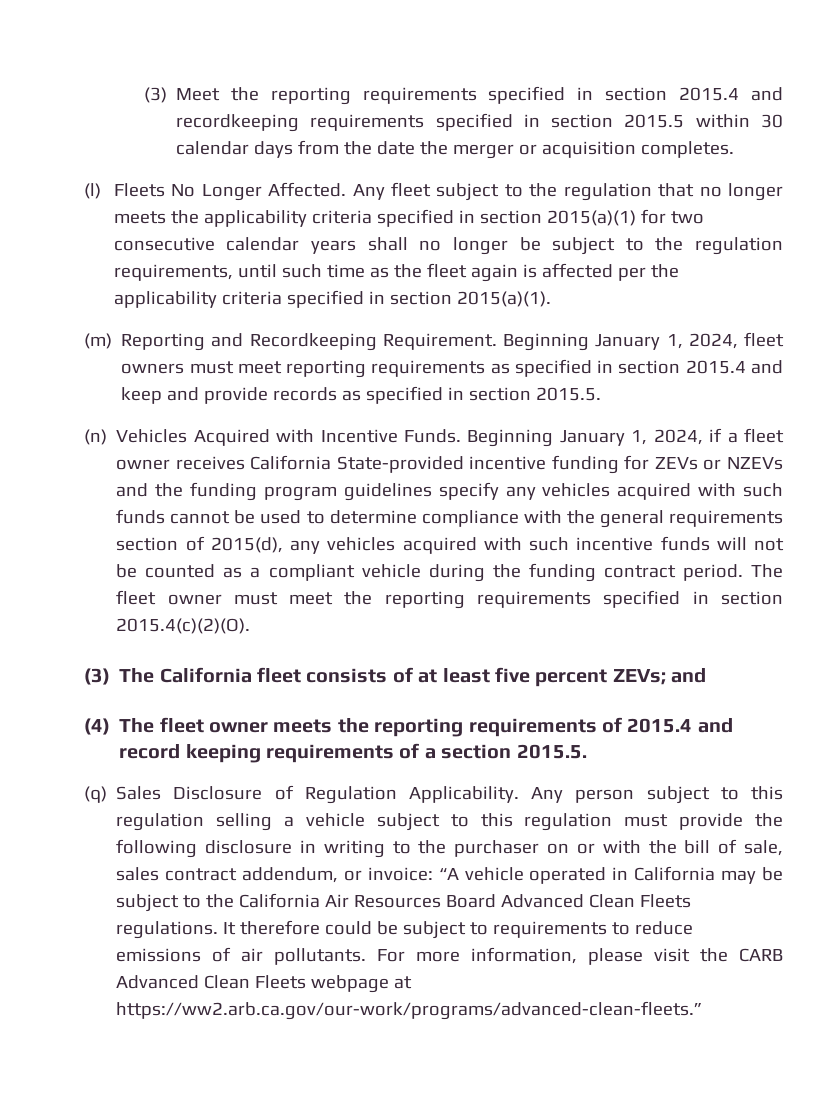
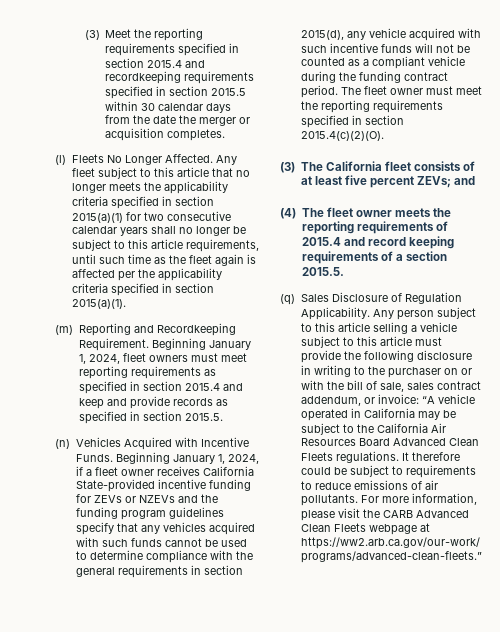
- Any fleet subject to the regulation that no longer meets the applicability criteria specified in section 2015(a)(1) for two consecutive calendar years shall no longer be subject to the regulation requirements, until such time as the fleet again is affected per the applicability criteria specified in section 2015(a)(1).
+ Any fleet subject to this article that no longer meets the applicability criteria specified in section 2015(a)(1) for two consecutive calendar years shall no longer be subject to this article requirements, until such time as the fleet again is affected per the applicability criteria specified in section 2015(a)(1).
- Beginning January 1, 2024, if a fleet owner receives California State-provided incentive funding for ZEVs or NZEVs and the funding program guidelines specify any vehicles acquired with such funds cannot be used to determine compliance with the general requirements section of 2015(d), any vehicles acquired with such incentive funds will not be counted as a compliant vehicle during the funding contract period.
+ Beginning January 1, 2024, if a fleet owner receives California State-provided incentive funding for ZEVs or NZEVs and the funding program guidelines specify that any vehicles acquired with such funds cannot be used to determine compliance with the general requirements in section 2015(d), any vehicle acquired with such incentive funds will not be counted as a compliant vehicle during the funding contract period.
- Any person subject to this regulation selling a vehicle subject to this regulation must provide the following disclosure in writing to the purchaser on or with the bill of sale, sales contract addendum, or invoice: “A vehicle operated in California may be subject to the California Air Resources Board Advanced Clean Fleets regulations.
+ Any person subject to this article selling a vehicle subject to this article must provide the following disclosure in writing to the purchaser on or with the bill of sale, sales contract addendum, or invoice: “A vehicle operated in California may be subject to the California Air Resources Board Advanced Clean Fleets regulations.

